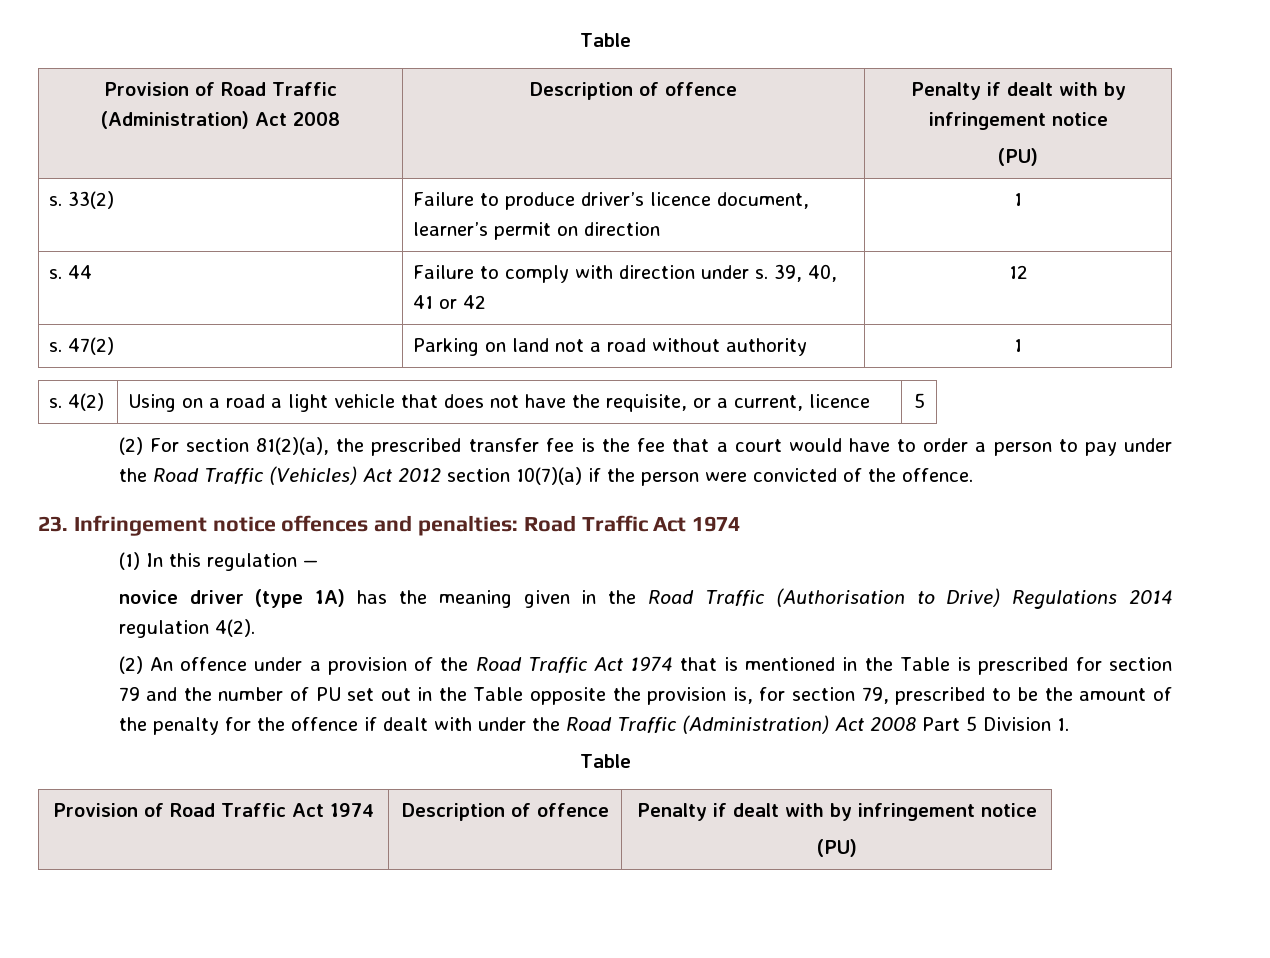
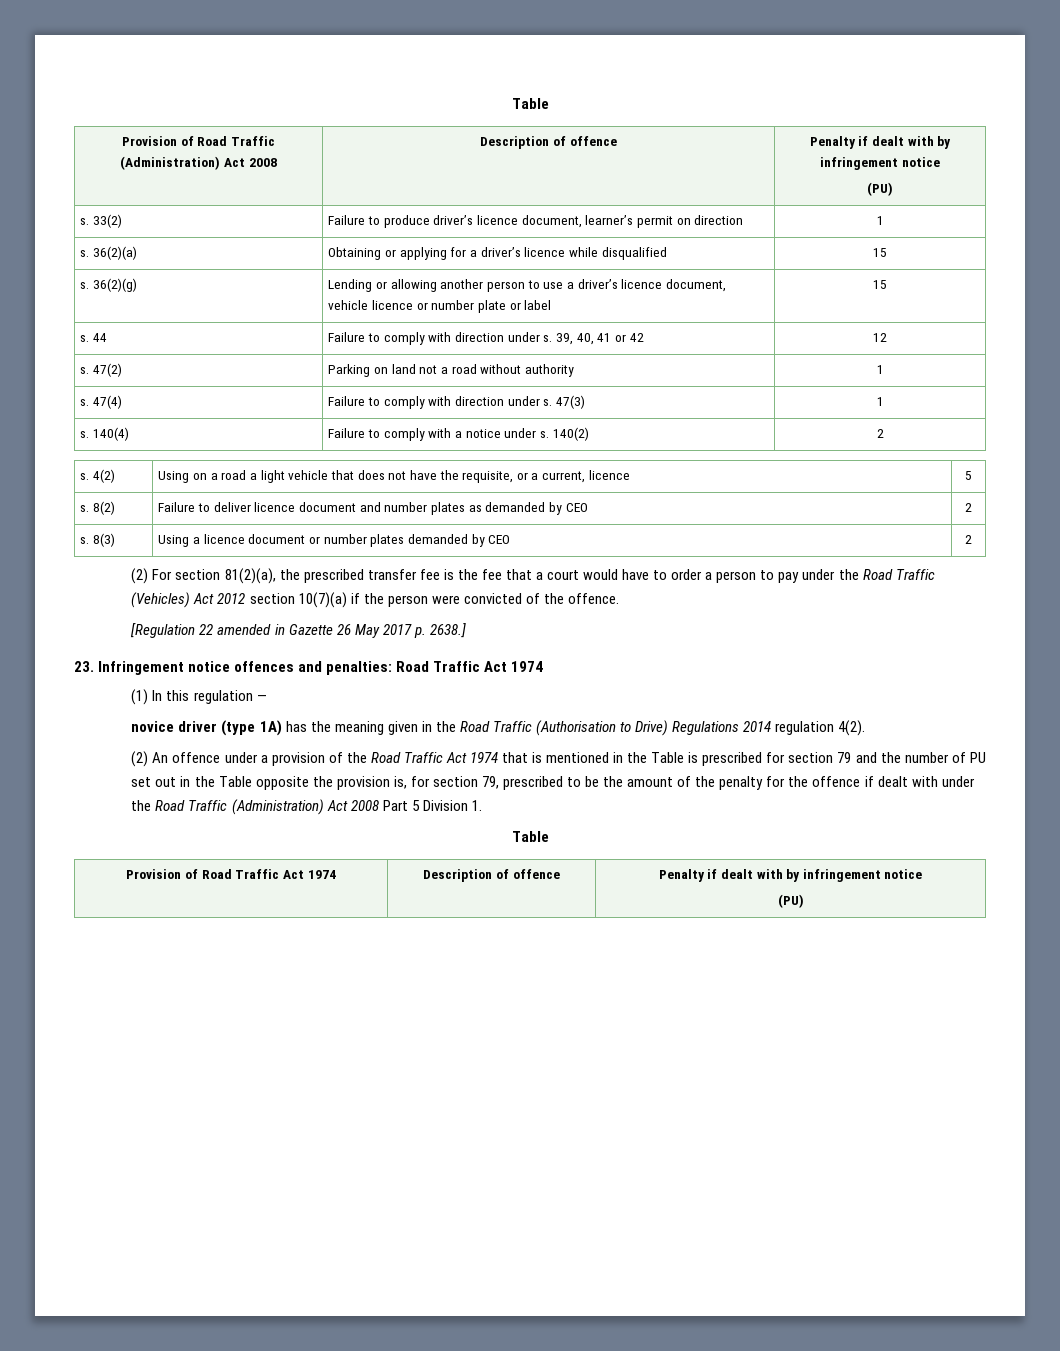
+ s. 36(2)(a) | Obtaining or applying for a driver’s licence while disqualified | 15
+ s. 36(2)(g) | Lending or allowing another person to use a driver’s licence document, vehicle licence or number plate or label | 15
+ s. 47(4) | Failure to comply with direction under s. 47(3) | 1
+ s. 140(4) | Failure to comply with a notice under s. 140(2) | 2
+ s. 8(2) | Failure to deliver licence document and number plates as demanded by CEO | 2
+ s. 8(3) | Using a licence document or number plates demanded by CEO | 2
+ [Regulation 22 amended in Gazette 26 May 2017 p. 2638.]

